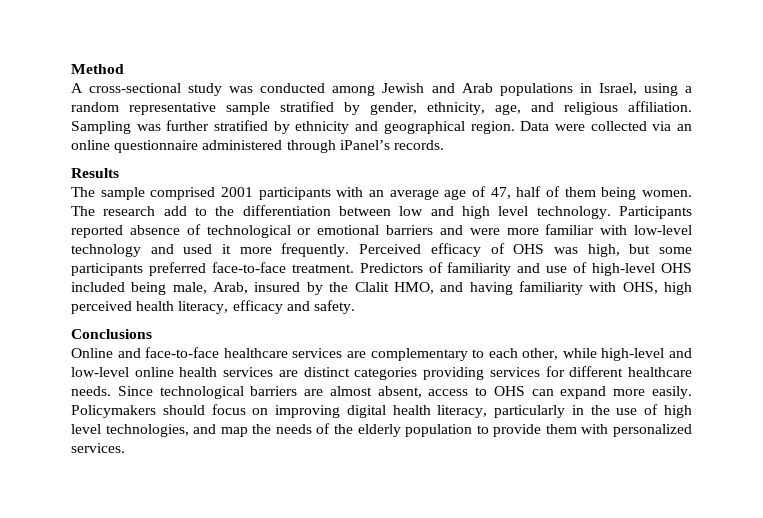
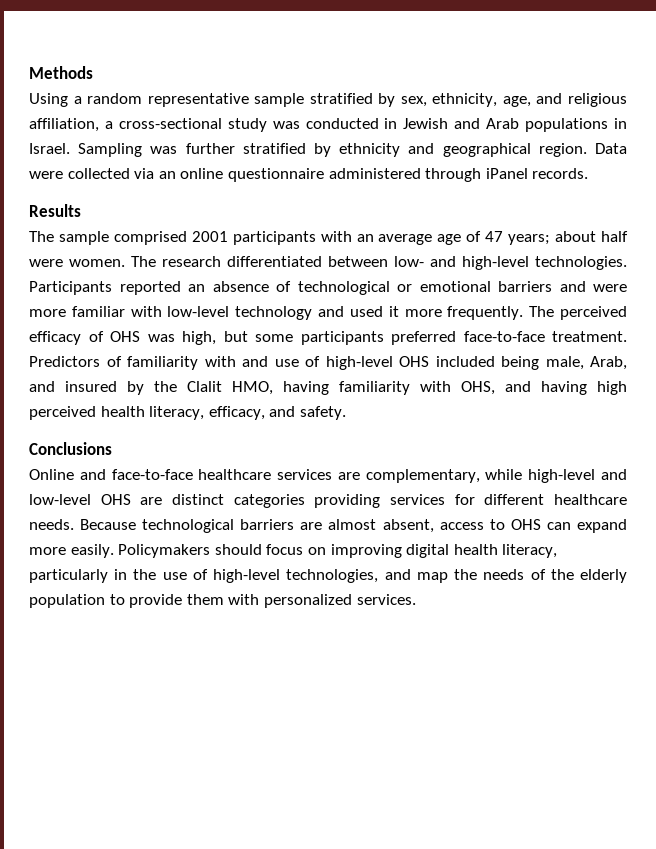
- Method
- A cross-sectional study was conducted among Jewish and Arab populations in Israel, using a random representative sample stratified by gender, ethnicity, age, and religious affiliation.
+ Methods
+ Using a random representative sample stratified by sex, ethnicity, age, and religious affiliation, a cross-sectional study was conducted in Jewish and Arab populations in Israel.
- Data were collected via an online questionnaire administered through iPanel’s records.
+ Data were collected via an online questionnaire administered through iPanel records.
- The sample comprised 2001 participants with an average age of 47, half of them being women. The research add to the differentiation between low and high level technology.
+ The sample comprised 2001 participants with an average age of 47 years; about half were women. The research differentiated between low- and high-level technologies.
- Participants reported absence of technological or emotional barriers and were more familiar with low-level technology and used it more frequently.
+ Participants reported an absence of technological or emotional barriers and were more familiar with low-level technology and used it more frequently.
- Perceived efficacy of OHS was high, but some participants preferred face-to-face treatment.
+ The perceived efficacy of OHS was high, but some participants preferred face-to-face treatment.
- Predictors of familiarity and use of high-level OHS included being male, Arab, insured by the Clalit HMO, and having familiarity with OHS, high perceived health literacy, efficacy and safety.
+ Predictors of familiarity with and use of high-level OHS included being male, Arab, and insured by the Clalit HMO, having familiarity with OHS, and having high perceived health literacy, efficacy, and safety.
- Online and face-to-face healthcare services are complementary to each other, while high-level and low-level online health services are distinct categories providing services for different healthcare needs.
+ Online and face-to-face healthcare services are complementary, while high-level and low-level OHS are distinct categories providing services for different healthcare needs.
- Since technological barriers are almost absent, access to OHS can expand more easily.
+ Because technological barriers are almost absent, access to OHS can expand more easily.
- Policymakers should focus on improving digital health literacy, particularly in the use of high level technologies, and map the needs of the elderly population to provide them with personalized services.
+ Policymakers should focus on improving digital health literacy, particularly in the use of high-level technologies, and map the needs of the elderly population to provide them with personalized services.

